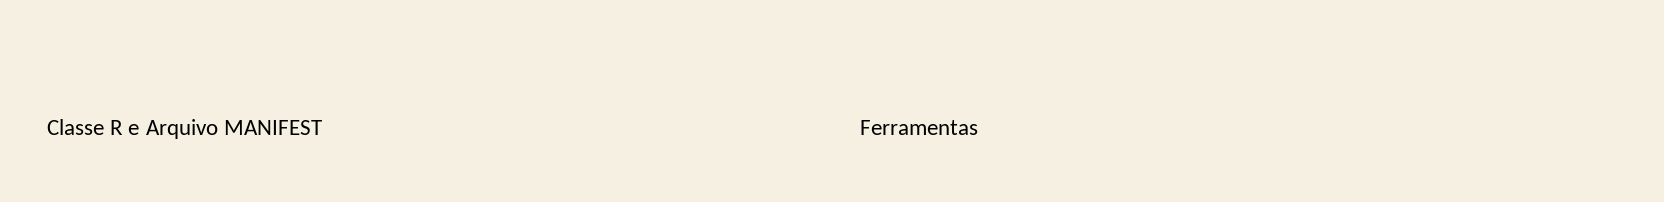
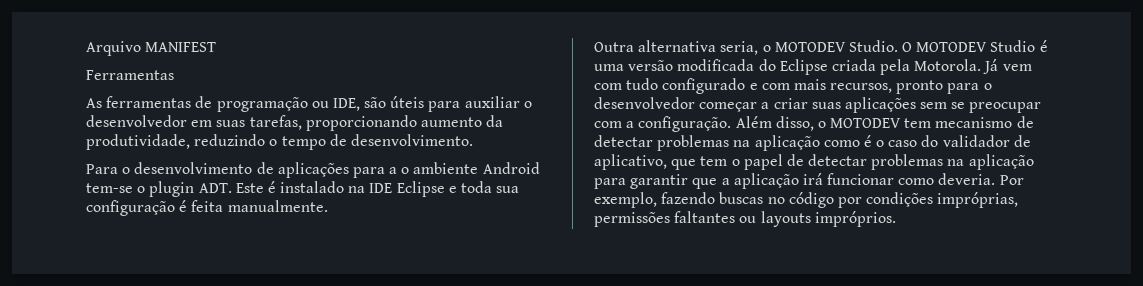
- Classe R e Arquivo MANIFEST
+ Arquivo MANIFEST
+ As ferramentas de programação ou IDE, são úteis para auxiliar o desenvolvedor em suas tarefas, proporcionando aumento da produtividade, reduzindo o tempo de desenvolvimento.
+ Para o desenvolvimento de aplicações para a o ambiente Android tem-se o plugin ADT. Este é instalado na IDE Eclipse e toda sua configuração é feita manualmente.
+ Outra alternativa seria, o MOTODEV Studio. O MOTODEV Studio é uma versão modificada do Eclipse criada pela Motorola. Já vem com tudo configurado e com mais recursos, pronto para o desenvolvedor começar a criar suas aplicações sem se preocupar com a configuração. Além disso, o MOTODEV tem mecanismo de detectar problemas na aplicação como é o caso do validador de aplicativo, que tem o papel de detectar problemas na aplicação para garantir que a aplicação irá funcionar como deveria. Por exemplo, fazendo buscas no código por condições impróprias, permissões faltantes ou layouts impróprios.

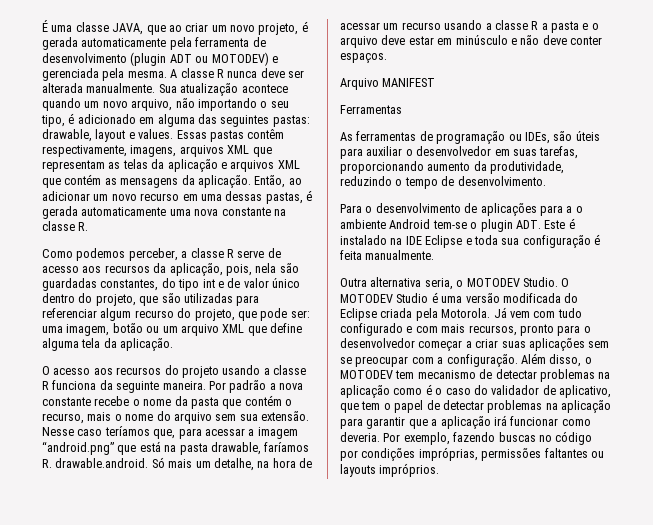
+ É uma classe JAVA, que ao criar um novo projeto, é gerada automaticamente pela ferramenta de desenvolvimento (plugin ADT ou MOTODEV) e gerenciada pela mesma. A classe R nunca deve ser alterada manualmente. Sua atualização acontece quando um novo arquivo, não importando o seu tipo, é adicionado em alguma das seguintes pastas: drawable, layout e values. Essas pastas contêm respectivamente, imagens, arquivos XML que representam as telas da aplicação e arquivos XML que contém as mensagens da aplicação. Então, ao adicionar um novo recurso em uma dessas pastas, é gerada automaticamente uma nova constante na classe R.
+ Como podemos perceber, a classe R serve de acesso aos recursos da aplicação, pois, nela são guardadas constantes, do tipo int e de valor único dentro do projeto, que são utilizadas para referenciar algum recurso do projeto, que pode ser: uma imagem, botão ou um arquivo XML que define alguma tela da aplicação.
+ O acesso aos recursos do projeto usando a classe R funciona da seguinte maneira. Por padrão a nova constante recebe o nome da pasta que contém o recurso, mais o nome do arquivo sem sua extensão. Nesse caso teríamos que, para acessar a imagem “android.png” que está na pasta drawable, faríamos R. drawable.android. Só mais um detalhe, na hora de acessar um recurso usando a classe R a pasta e o arquivo deve estar em minúsculo e não deve conter espaços.
- As ferramentas de programação ou IDE, são úteis para auxiliar o desenvolvedor em suas tarefas, proporcionando aumento da produtividade, reduzindo o tempo de desenvolvimento.
+ As ferramentas de programação ou IDEs, são úteis para auxiliar o desenvolvedor em suas tarefas, proporcionando aumento da produtividade, reduzindo o tempo de desenvolvimento.

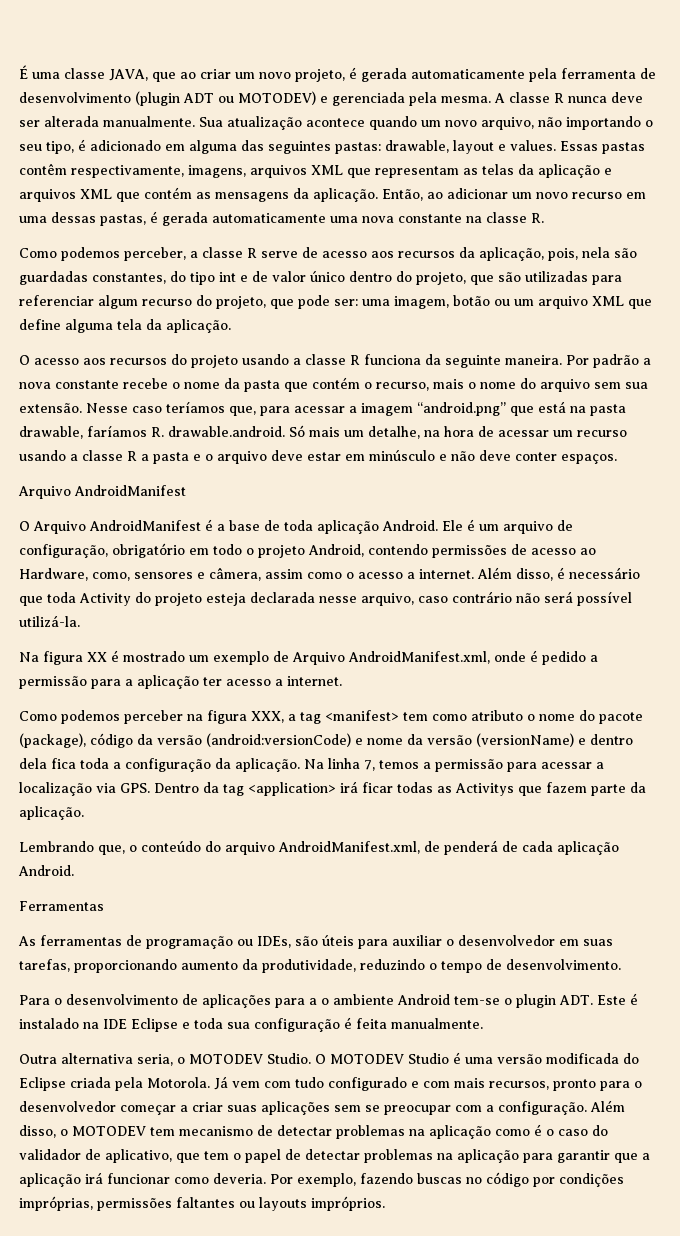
  Nesse caso teríamos que, para acessar a imagem “android.png” que está na pasta drawable, faríamos R. drawable.android. Só mais um detalhe, na hora de acessar um recurso usando a classe R a pasta e o arquivo deve estar em minúsculo e não deve conter espaços.
- Arquivo MANIFEST
+ Arquivo AndroidManifest
+ O Arquivo AndroidManifest é a base de toda aplicação Android. Ele é um arquivo de configuração, obrigatório em todo o projeto Android, contendo permissões de acesso ao Hardware, como, sensores e câmera, assim como o acesso a internet. Além disso, é necessário que toda Activity do projeto esteja declarada nesse arquivo, caso contrário não será possível utilizá-la.
+ Na figura XX é mostrado um exemplo de Arquivo AndroidManifest.xml, onde é pedido a permissão para a aplicação ter acesso a internet.
+ Como podemos perceber na figura XXX, a tag <manifest> tem como atributo o nome do pacote (package), código da versão (android:versionCode) e nome da versão (versionName) e dentro dela fica toda a configuração da aplicação. Na linha 7, temos a permissão para acessar a localização via GPS. Dentro da tag <application> irá ficar todas as Activitys que fazem parte da aplicação.
+ Lembrando que, o conteúdo do arquivo AndroidManifest.xml, de penderá de cada aplicação Android.

